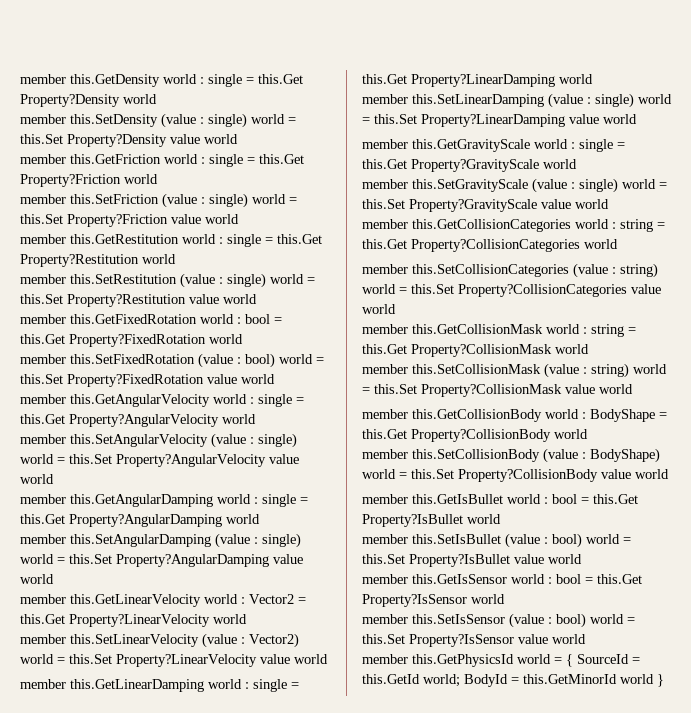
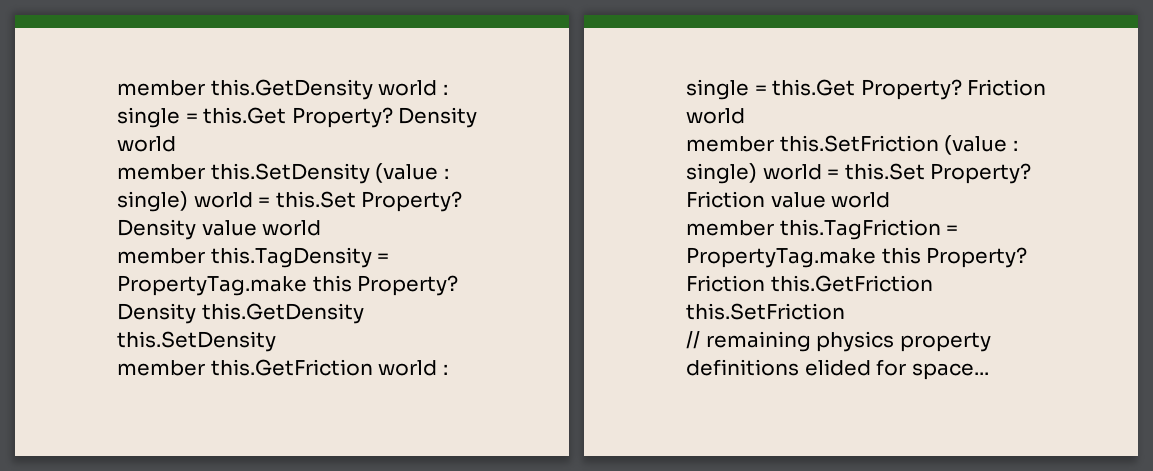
- member this.GetDensity world : single = this.Get Property?Density world
+ member this.GetDensity world : single = this.Get Property? Density world
- member this.SetDensity (value : single) world = this.Set Property?Density value world
+ member this.SetDensity (value : single) world = this.Set Property? Density value world
+ member this.TagDensity = PropertyTag.make this Property? Density this.GetDensity this.SetDensity
- member this.GetFriction world : single = this.Get Property?Friction world
+ member this.GetFriction world : single = this.Get Property? Friction world
- member this.SetFriction (value : single) world = this.Set Property?Friction value world
- member this.GetRestitution world : single = this.Get Property?Restitution world
- member this.SetRestitution (value : single) world = this.Set Property?Restitution value world
- member this.GetFixedRotation world : bool = this.Get Property?FixedRotation world
- member this.SetFixedRotation (value : bool) world = this.Set Property?FixedRotation value world
- member this.GetAngularVelocity world : single = this.Get Property?AngularVelocity world
- member this.SetAngularVelocity (value : single) world = this.Set Property?AngularVelocity value world
- member this.GetAngularDamping world : single = this.Get Property?AngularDamping world
- member this.SetAngularDamping (value : single) world = this.Set Property?AngularDamping value world
- member this.GetLinearVelocity world : Vector2 = this.Get Property?LinearVelocity world
- member this.SetLinearVelocity (value : Vector2) world = this.Set Property?LinearVelocity value world
- member this.GetLinearDamping world : single = this.Get Property?LinearDamping world
- member this.SetLinearDamping (value : single) world = this.Set Property?LinearDamping value world
- member this.GetGravityScale world : single = this.Get Property?GravityScale world
- member this.SetGravityScale (value : single) world = this.Set Property?GravityScale value world
- member this.GetCollisionCategories world : string = this.Get Property?CollisionCategories world
- member this.SetCollisionCategories (value : string) world = this.Set Property?CollisionCategories value world
- member this.GetCollisionMask world : string = this.Get Property?CollisionMask world
- member this.SetCollisionMask (value : string) world = this.Set Property?CollisionMask value world
- member this.GetCollisionBody world : BodyShape = this.Get Property?CollisionBody world
- member this.SetCollisionBody (value : BodyShape) world = this.Set Property?CollisionBody value world
- member this.GetIsBullet world : bool = this.Get Property?IsBullet world
- member this.SetIsBullet (value : bool) world = this.Set Property?IsBullet value world
- member this.GetIsSensor world : bool = this.Get Property?IsSensor world
- member this.SetIsSensor (value : bool) world = this.Set Property?IsSensor value world
- member this.GetPhysicsId world = { SourceId = this.GetId world; BodyId = this.GetMinorId world }
+ member this.SetFriction (value : single) world = this.Set Property? Friction value world
+ member this.TagFriction = PropertyTag.make this Property? Friction this.GetFriction this.SetFriction
+ // remaining physics property definitions elided for space...

